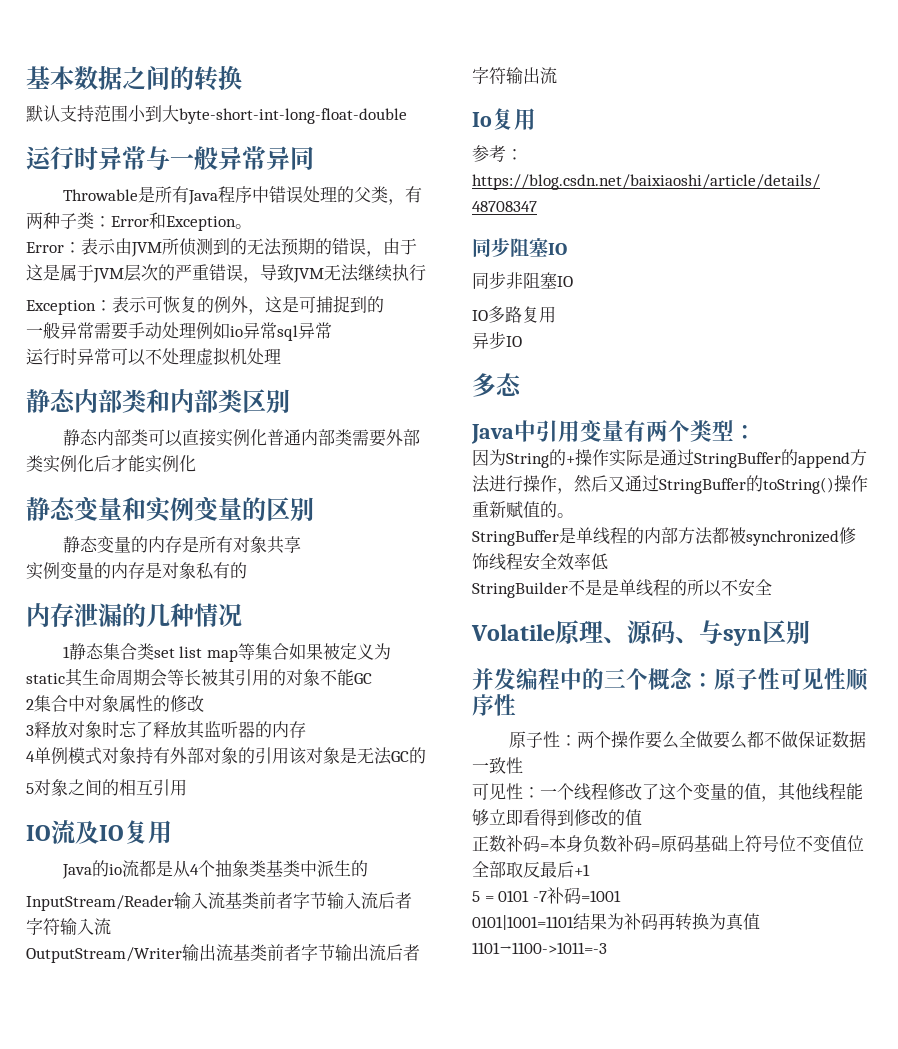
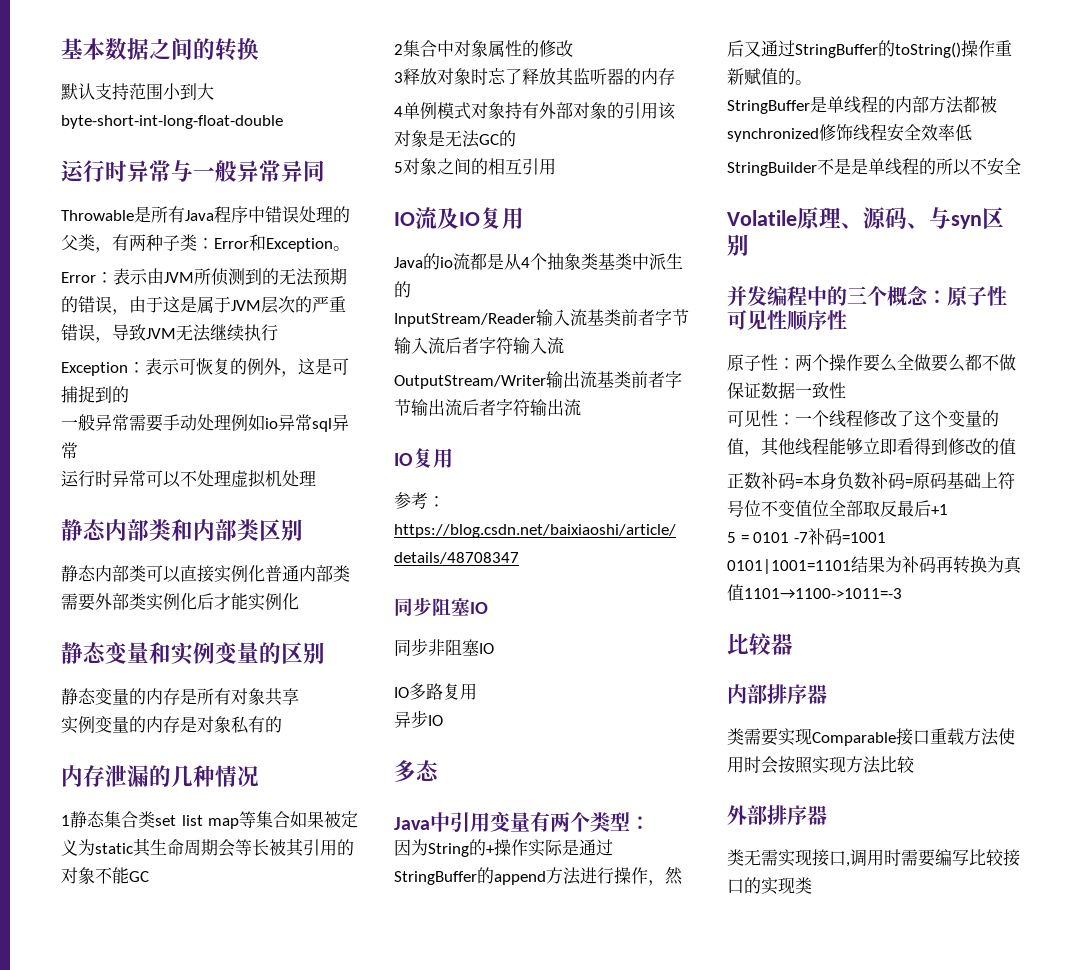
  OutputStream/Writer输出流基类前者字节输出流后者字符输出流
- Io复用
+ IO复用
+ 比较器
+ 内部排序器
+ 类需要实现Comparable接口重载方法使用时会按照实现方法比较
+ 外部排序器
+ 类无需实现接口,调用时需要编写比较接口的实现类

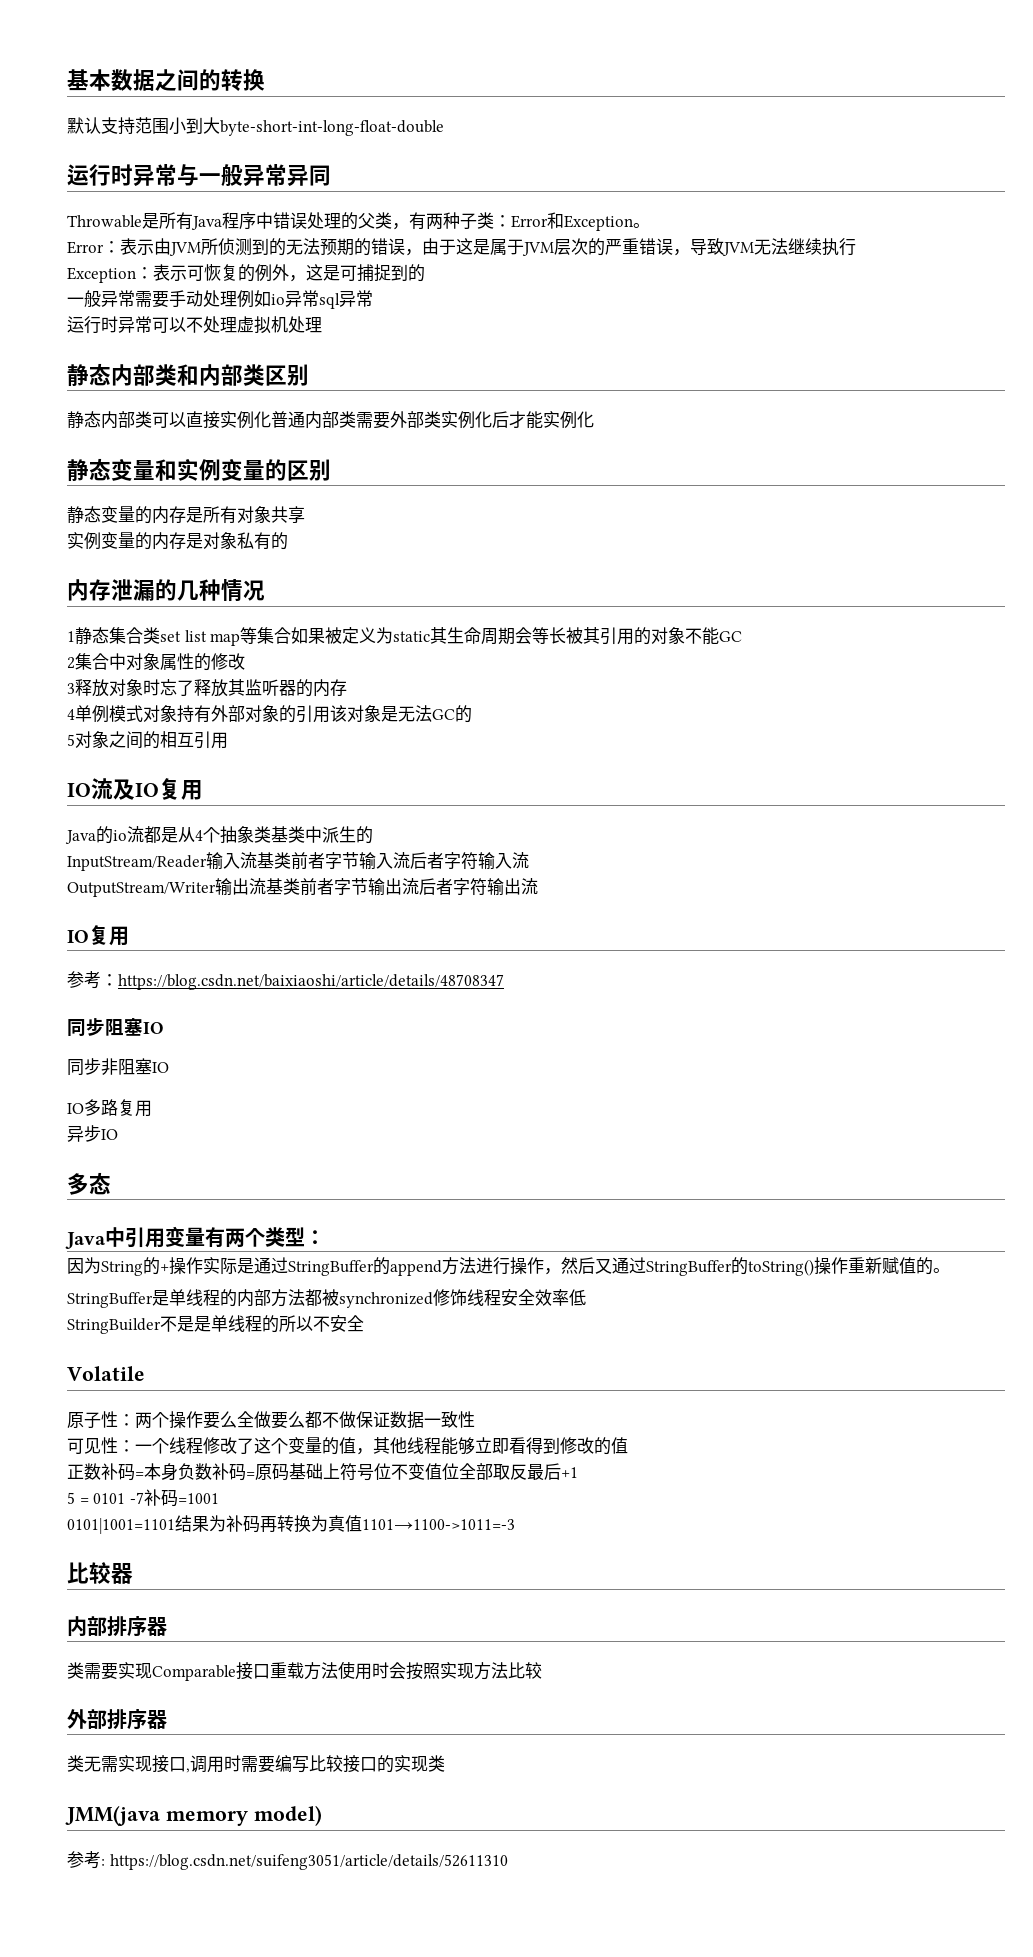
- Volatile原理、源码、与syn区别
- 并发编程中的三个概念：原子性可见性顺序性
+ Volatile
+ JMM(java memory model)
+ 参考: https://blog.csdn.net/suifeng3051/article/details/52611310

